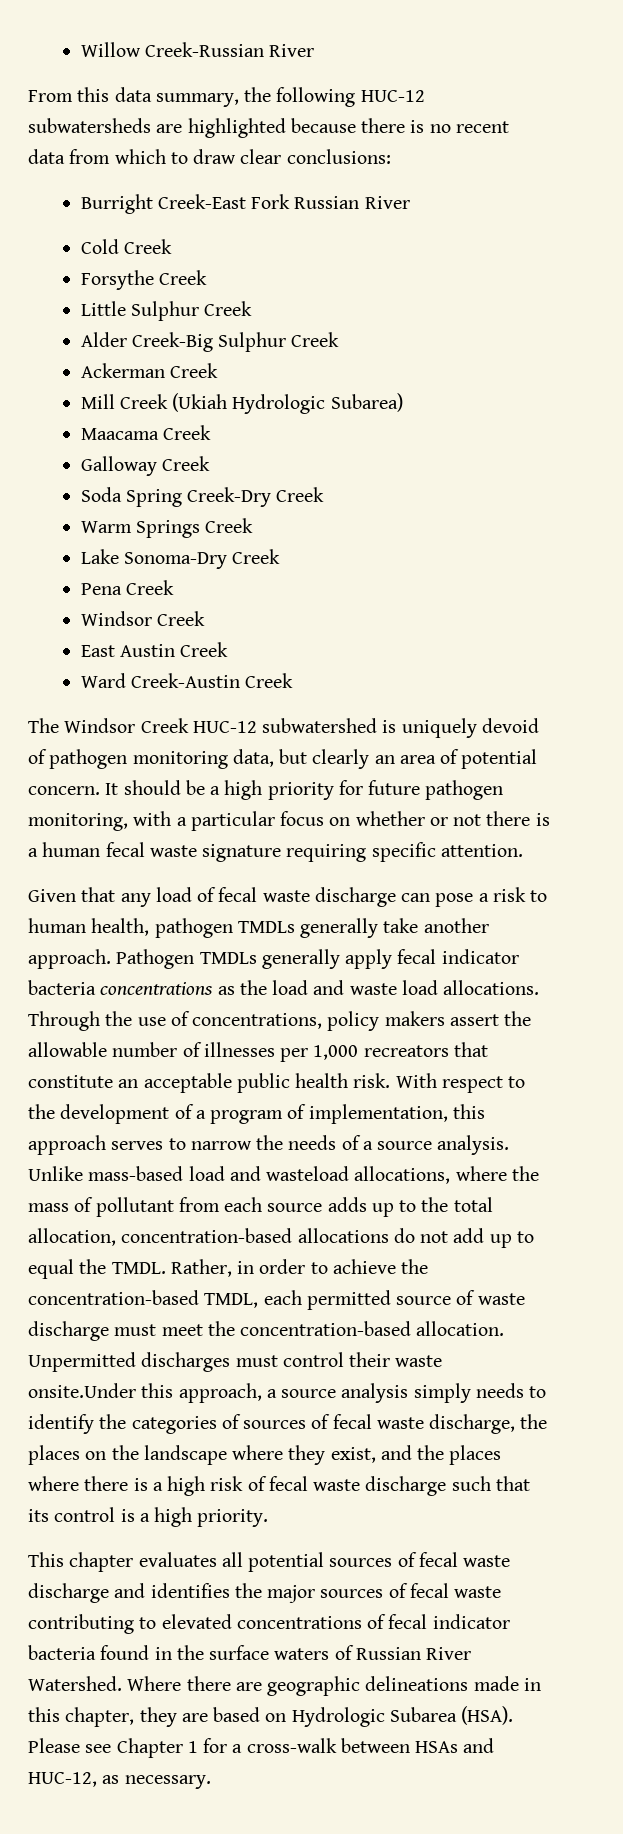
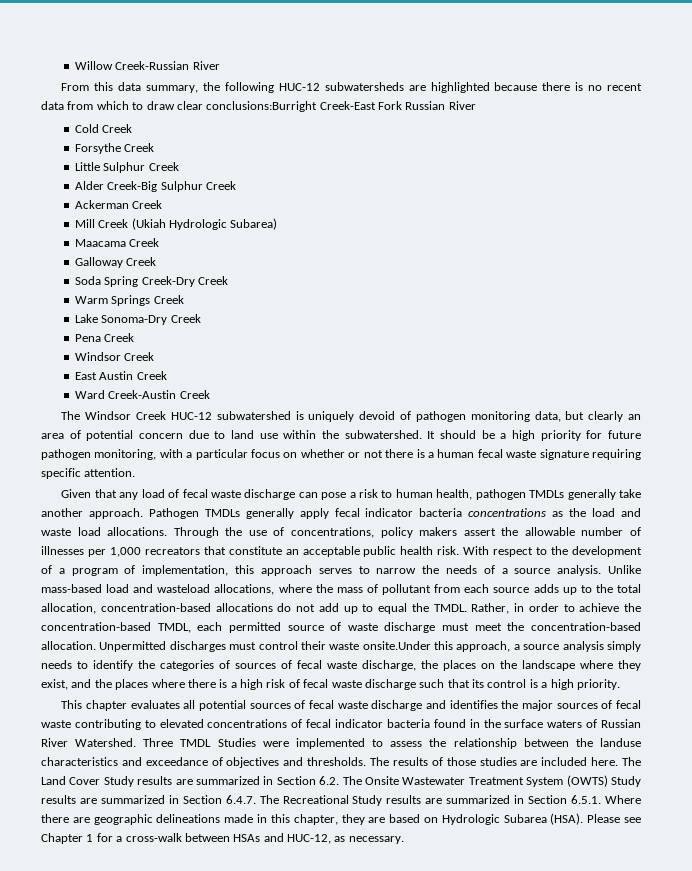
- From this data summary, the following HUC-12 subwatersheds are highlighted because there is no recent data from which to draw clear conclusions:
- Burright Creek-East Fork Russian River
+ From this data summary, the following HUC-12 subwatersheds are highlighted because there is no recent data from which to draw clear conclusions:Burright Creek-East Fork Russian River
- The Windsor Creek HUC-12 subwatershed is uniquely devoid of pathogen monitoring data, but clearly an area of potential concern.
+ The Windsor Creek HUC-12 subwatershed is uniquely devoid of pathogen monitoring data, but clearly an area of potential concern due to land use within the subwatershed.
- Where there are geographic delineations made in this chapter, they are based on Hydrologic Subarea (HSA).
+ Three TMDL Studies were implemented to assess the relationship between the landuse characteristics and exceedance of objectives and thresholds. The results of those studies are included here. The Land Cover Study results are summarized in Section 6.2. The Onsite Wastewater Treatment System (OWTS) Study results are summarized in Section 6.4.7. The Recreational Study results are summarized in Section 6.5.1. Where there are geographic delineations made in this chapter, they are based on Hydrologic Subarea (HSA).

